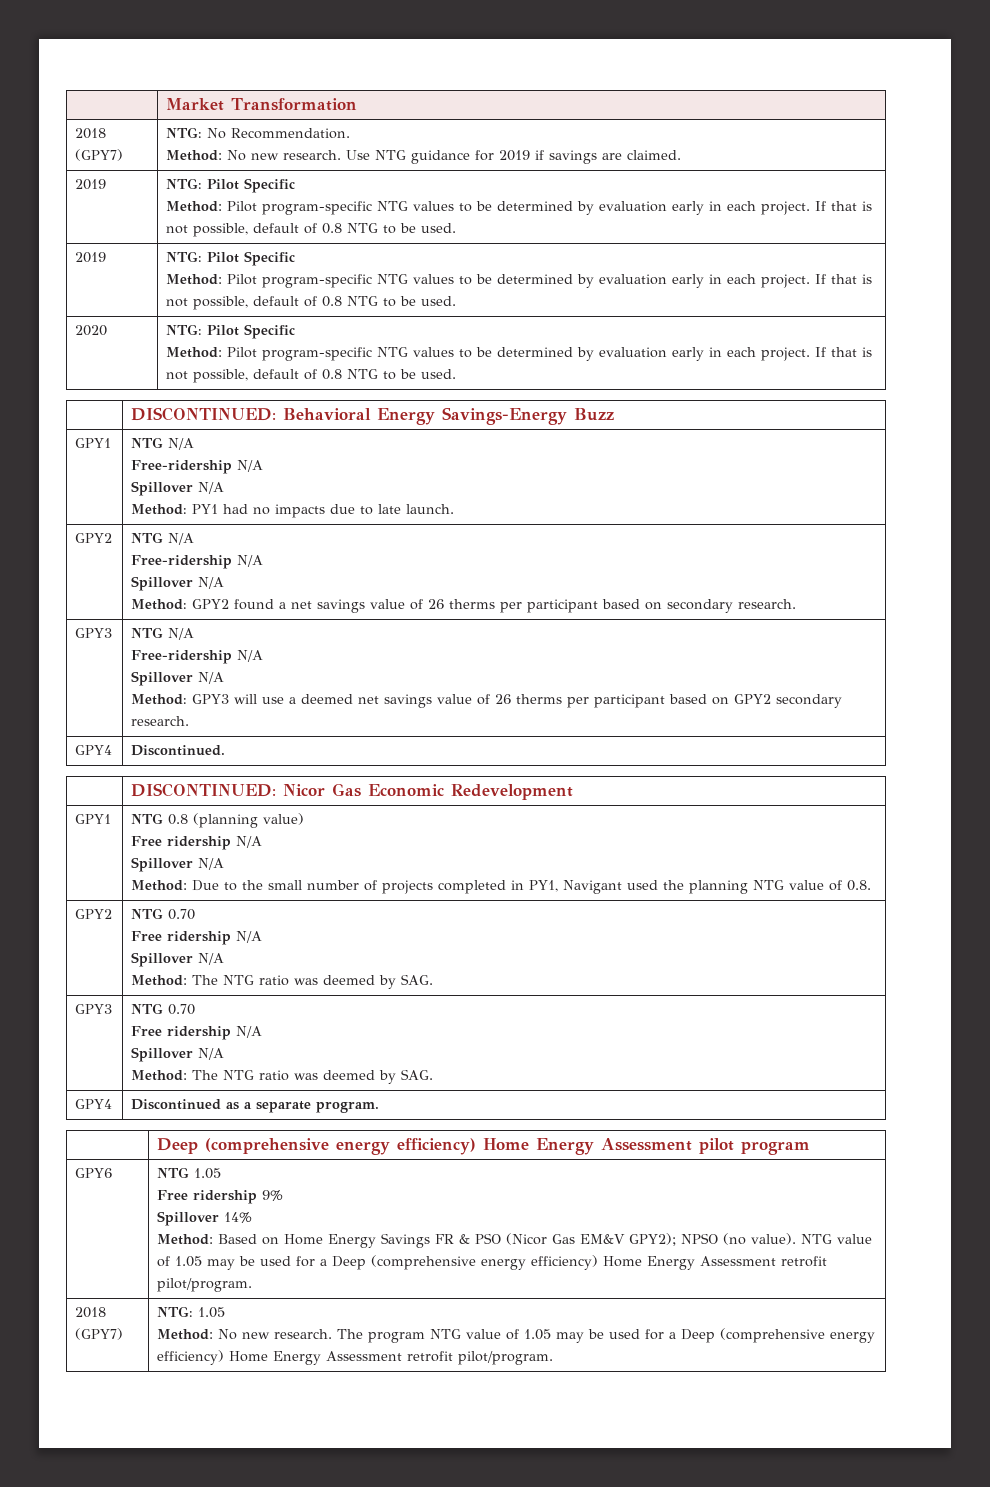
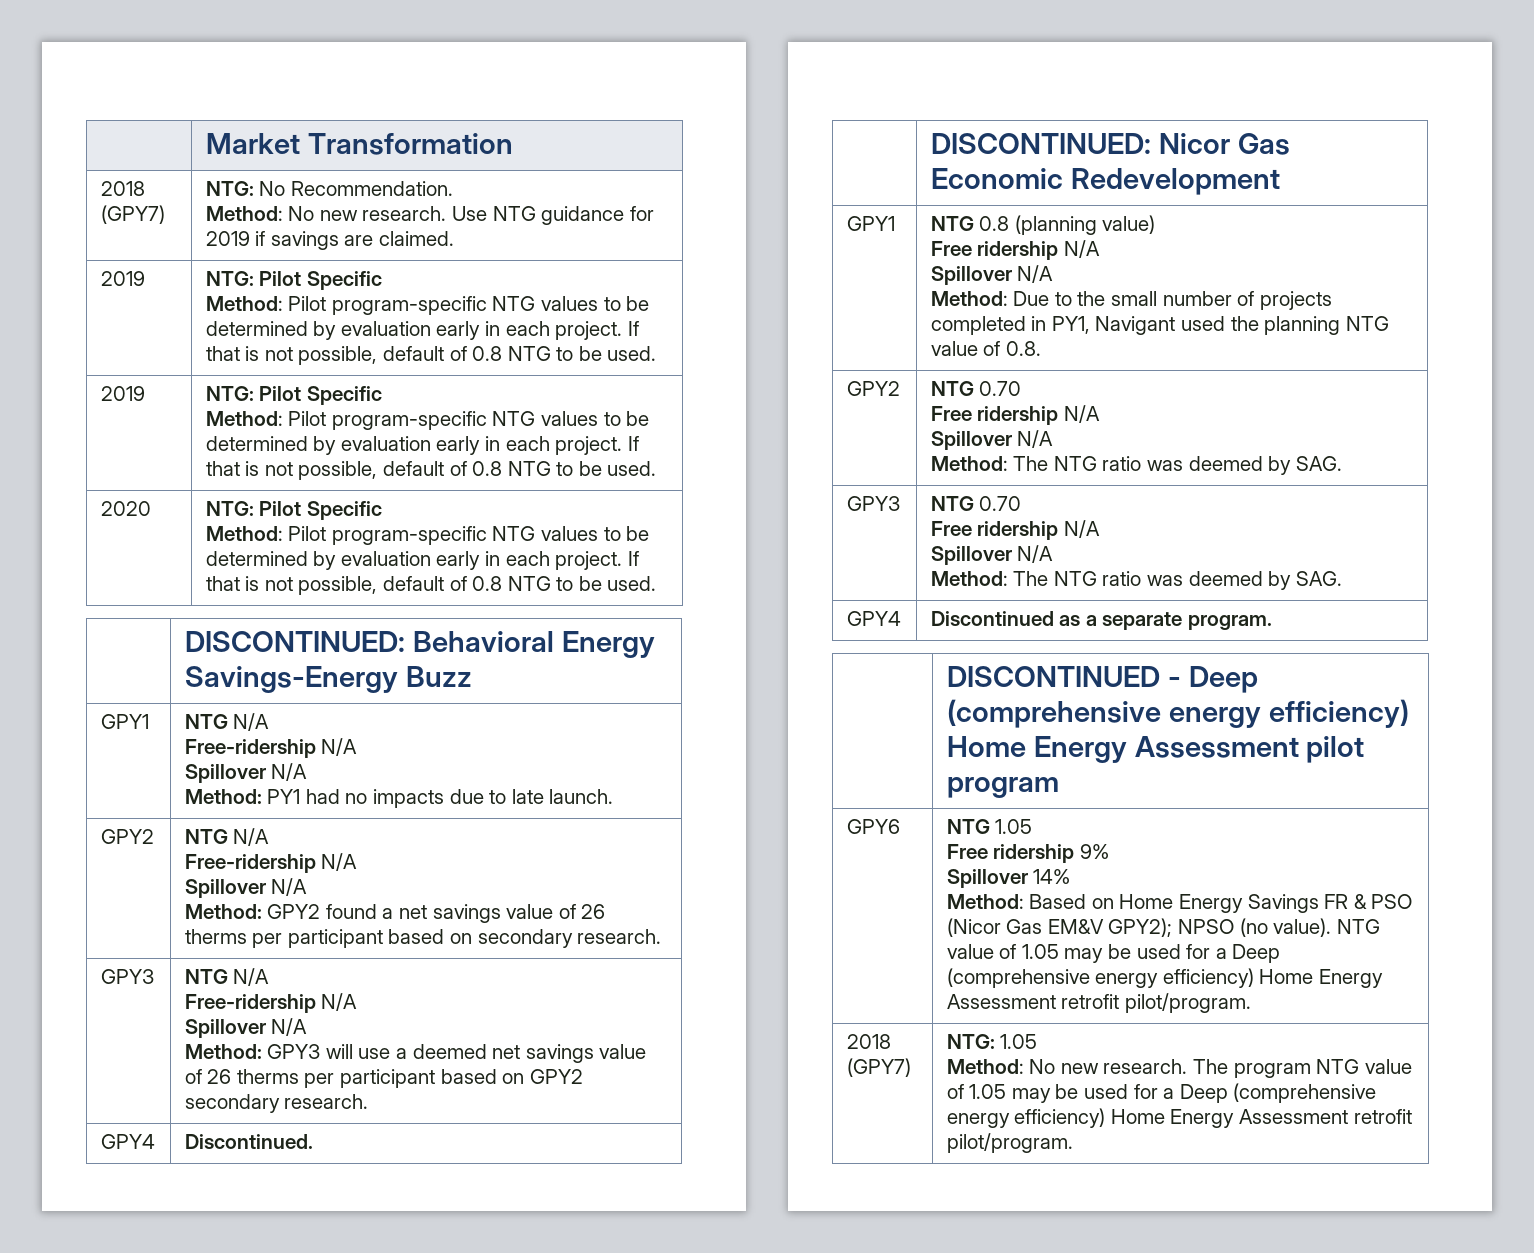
- | Deep (comprehensive energy efficiency) Home Energy Assessment pilot program
+ | DISCONTINUED - Deep (comprehensive energy efficiency) Home Energy Assessment pilot program

